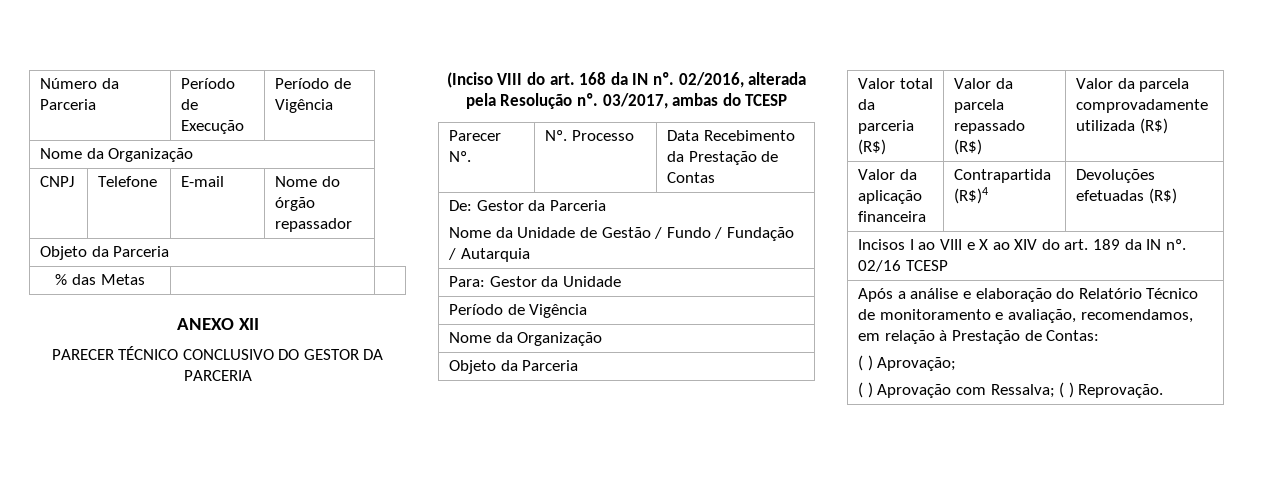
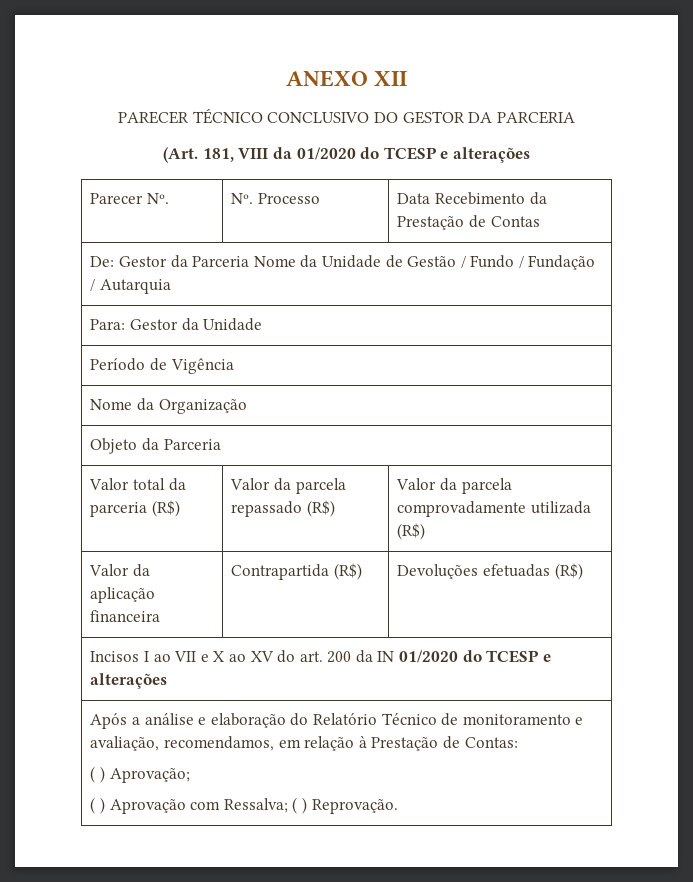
- Número da Parceria | Período de Execução | Período de Vigência
- Nome da Organização
- CNPJ | Telefone | E-mail | Nome do órgão repassador
- Objeto da Parceria
- % das Metas | |
- (Inciso VIII do art. 168 da IN nº. 02/2016, alterada pela Resolução nº. 03/2017, ambas do TCESP
+ (Art. 181, VIII da 01/2020 do TCESP e alterações
- De: Gestor da Parceria
- Nome da Unidade de Gestão / Fundo / Fundação / Autarquia
+ De: Gestor da Parceria Nome da Unidade de Gestão / Fundo / Fundação / Autarquia
- Valor da aplicação financeira | Contrapartida (R$)4 | Devoluções efetuadas (R$)
+ Valor da aplicação financeira | Contrapartida (R$) | Devoluções efetuadas (R$)
- Incisos I ao VIII e X ao XIV do art. 189 da IN nº. 02/16 TCESP
+ Incisos I ao VII e X ao XV do art. 200 da IN 01/2020 do TCESP e alterações

